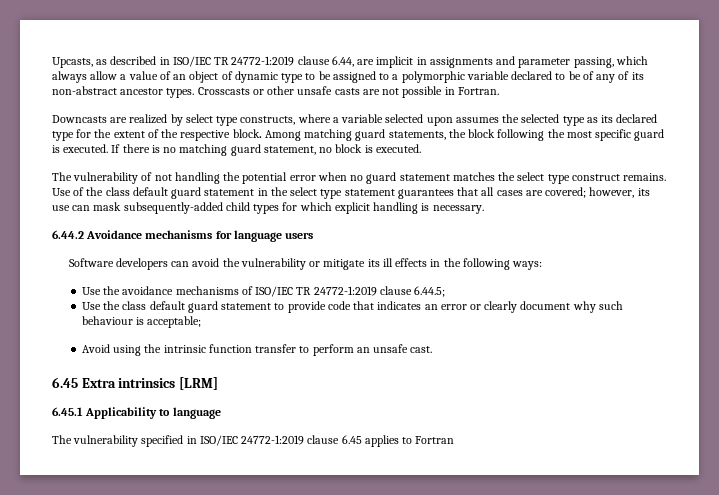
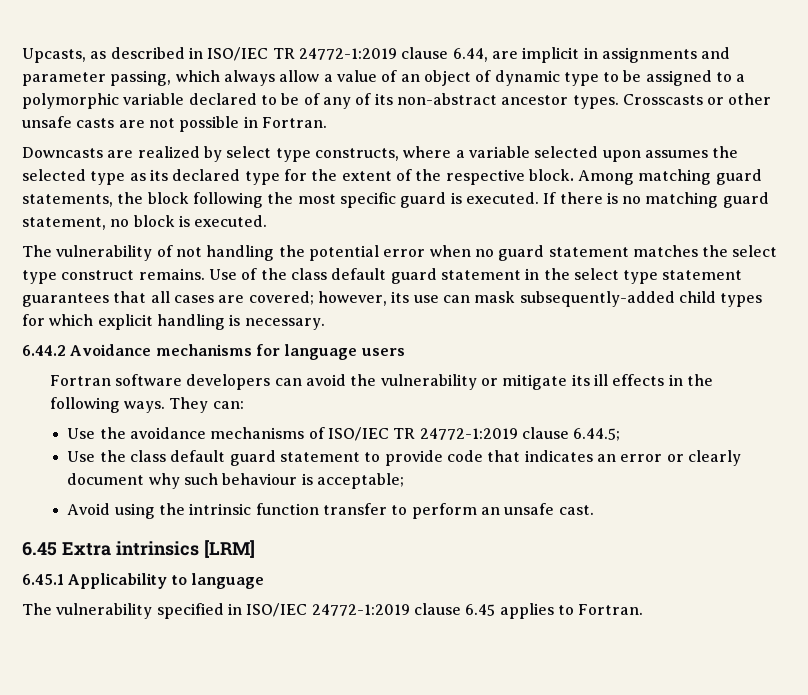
- Software developers can avoid the vulnerability or mitigate its ill effects in the following ways:
+ Fortran software developers can avoid the vulnerability or mitigate its ill effects in the following ways. They can:
- The vulnerability specified in ISO/IEC 24772-1:2019 clause 6.45 applies to Fortran
+ The vulnerability specified in ISO/IEC 24772-1:2019 clause 6.45 applies to Fortran.

